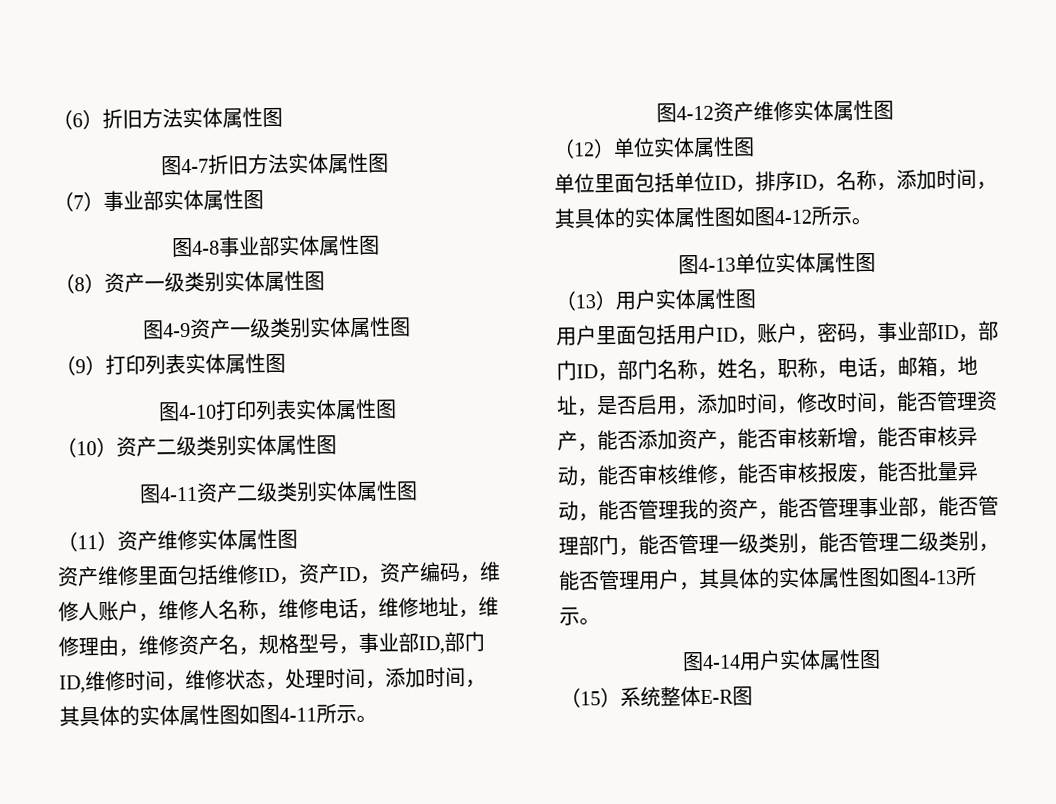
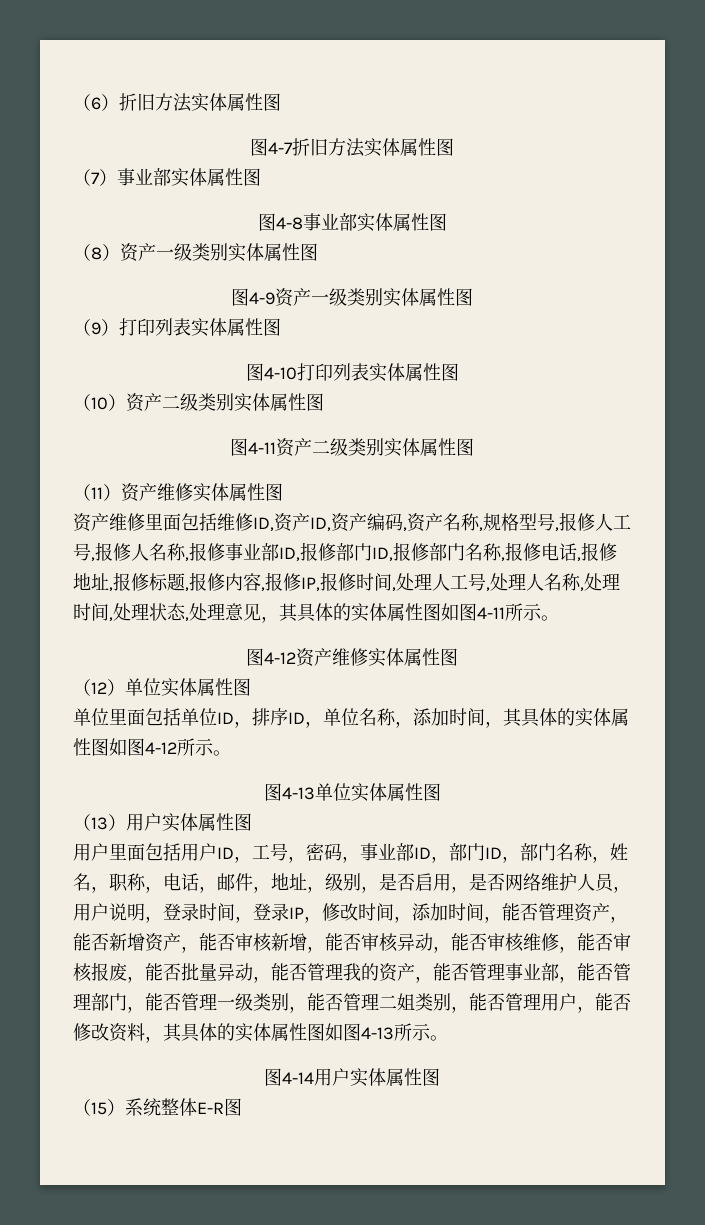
- 资产维修里面包括维修ID，资产ID，资产编码，维修人账户，维修人名称，维修电话，维修地址，维修理由，维修资产名，规格型号，事业部ID,部门ID,维修时间，维修状态，处理时间，添加时间，其具体的实体属性图如图4-11所示。
+ 资产维修里面包括维修ID,资产ID,资产编码,资产名称,规格型号,报修人工号,报修人名称,报修事业部ID,报修部门ID,报修部门名称,报修电话,报修地址,报修标题,报修内容,报修IP,报修时间,处理人工号,处理人名称,处理时间,处理状态,处理意见，其具体的实体属性图如图4-11所示。
- 单位里面包括单位ID，排序ID，名称，添加时间，其具体的实体属性图如图4-12所示。
+ 单位里面包括单位ID，排序ID，单位名称，添加时间，其具体的实体属性图如图4-12所示。
- 用户里面包括用户ID，账户，密码，事业部ID，部门ID，部门名称，姓名，职称，电话，邮箱，地址，是否启用，添加时间，修改时间，能否管理资产，能否添加资产，能否审核新增，能否审核异动，能否审核维修，能否审核报废，能否批量异动，能否管理我的资产，能否管理事业部，能否管理部门，能否管理一级类别，能否管理二级类别，能否管理用户，其具体的实体属性图如图4-13所示。
+ 用户里面包括用户ID，工号，密码，事业部ID，部门ID，部门名称，姓名，职称，电话，邮件，地址，级别，是否启用，是否网络维护人员，用户说明，登录时间，登录IP，修改时间，添加时间，能否管理资产，能否新增资产，能否审核新增，能否审核异动，能否审核维修，能否审核报废，能否批量异动，能否管理我的资产，能否管理事业部，能否管理部门，能否管理一级类别，能否管理二姐类别，能否管理用户，能否修改资料，其具体的实体属性图如图4-13所示。

